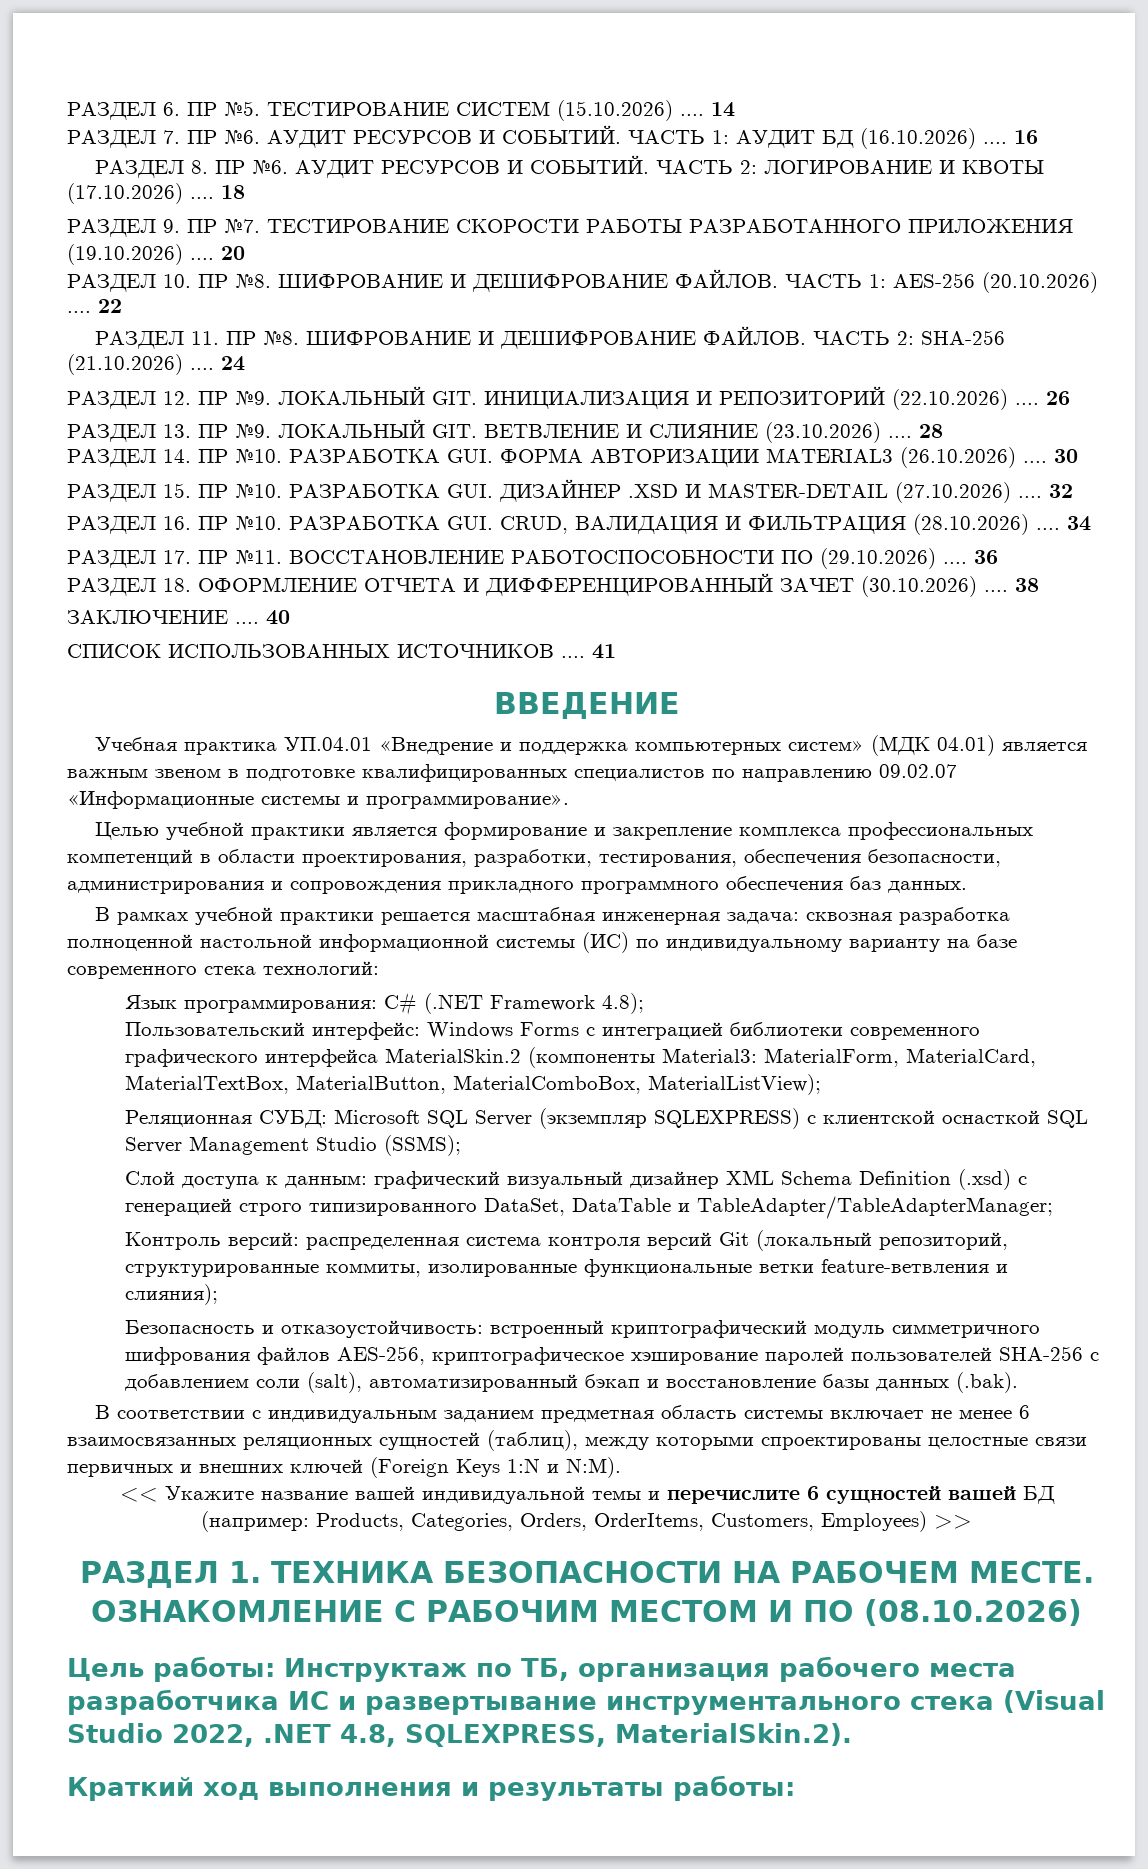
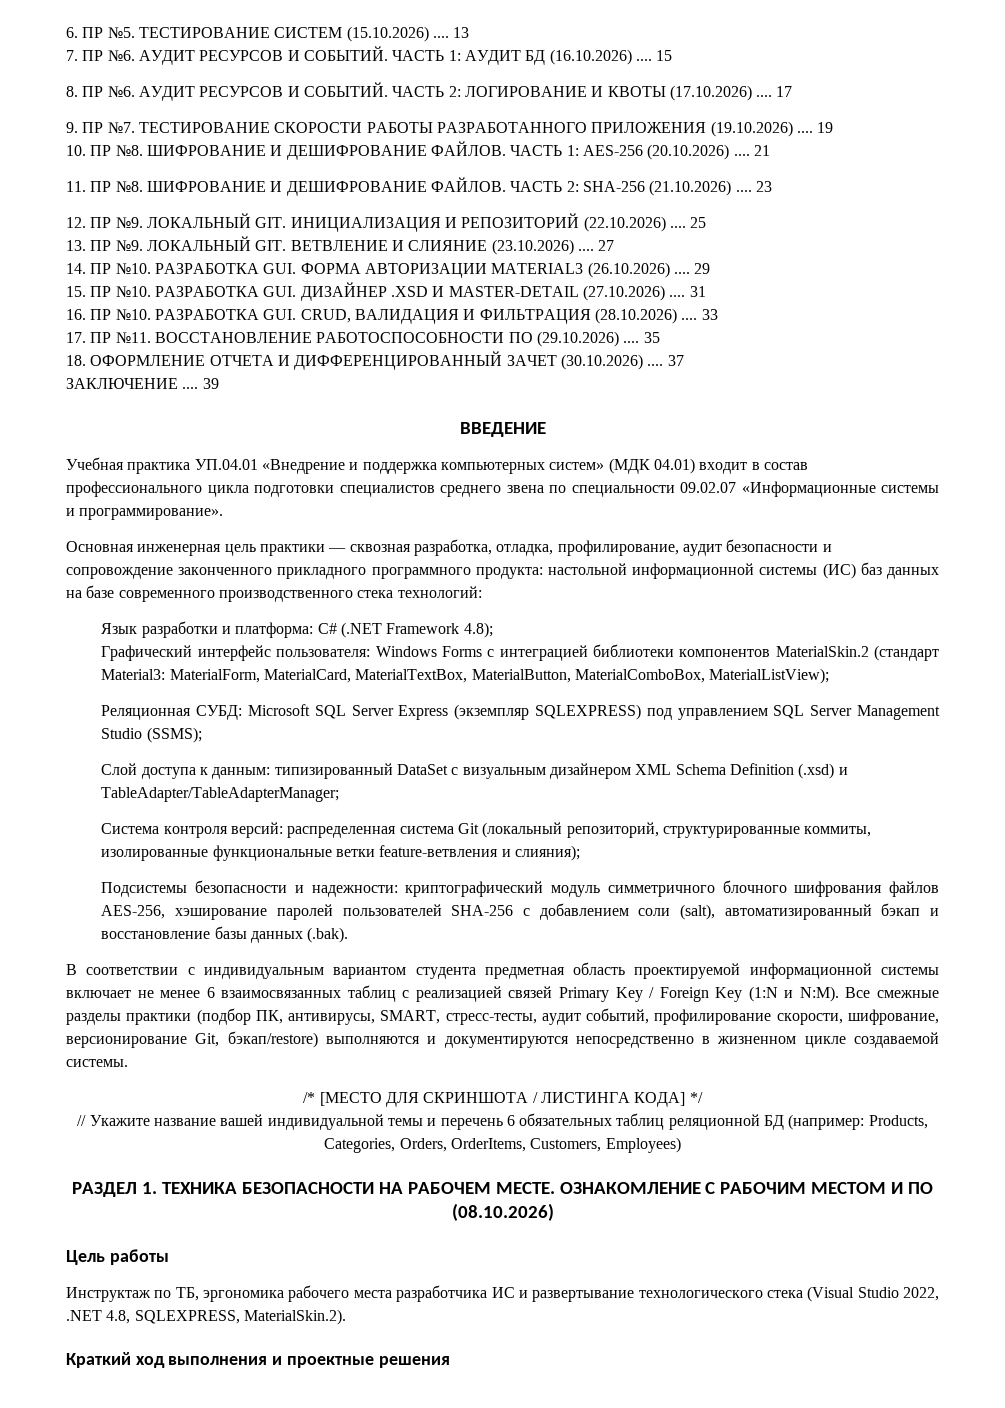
- РАЗДЕЛ 6. ПР №5.
+ 6. ПР №5.
- 14
- РАЗДЕЛ 7. ПР №6.
+ 13
+ 7. ПР №6.
- 16
- РАЗДЕЛ 8. ПР №6.
+ 15
+ 8. ПР №6.
- 18
- РАЗДЕЛ 9. ПР №7.
+ 17
+ 9. ПР №7.
- 20
- РАЗДЕЛ 10. ПР №8.
+ 19
+ 10. ПР №8.
- 22
- РАЗДЕЛ 11. ПР №8.
+ 21
+ 11. ПР №8.
- 24
- РАЗДЕЛ 12. ПР №9.
+ 23
+ 12. ПР №9.
- 26
- РАЗДЕЛ 13. ПР №9.
+ 25
+ 13. ПР №9.
- 28
- РАЗДЕЛ 14. ПР №10.
+ 27
+ 14. ПР №10.
- 30
- РАЗДЕЛ 15. ПР №10.
+ 29
+ 15. ПР №10.
- 32
- РАЗДЕЛ 16. ПР №10.
+ 31
+ 16. ПР №10.
- 34
- РАЗДЕЛ 17. ПР №11.
+ 33
+ 17. ПР №11.
- 36
- РАЗДЕЛ 18. ОФОРМЛЕНИЕ ОТЧЕТА И ДИФФЕРЕНЦИРОВАННЫЙ ЗАЧЕТ (30.10.2026) ....
+ 35
+ 18. ОФОРМЛЕНИЕ ОТЧЕТА И ДИФФЕРЕНЦИРОВАННЫЙ ЗАЧЕТ (30.10.2026) ....
- 38
+ 37
- 40
- СПИСОК ИСПОЛЬЗОВАННЫХ ИСТОЧНИКОВ .... 41
+ 39
- Учебная практика УП.04.01 «Внедрение и поддержка компьютерных систем» (МДК 04.01) является важным звеном в подготовке квалифицированных специалистов по направлению 09.02.07 «Информационные системы и программирование».
+ Учебная практика УП.04.01 «Внедрение и поддержка компьютерных систем» (МДК 04.01) входит в состав профессионального цикла подготовки специалистов среднего звена по специальности 09.02.07 «Информационные системы и программирование».
- Целью учебной практики является формирование и закрепление комплекса профессиональных компетенций в области проектирования, разработки, тестирования, обеспечения безопасности, администрирования и сопровождения прикладного программного обеспечения баз данных.
- В рамках учебной практики решается масштабная инженерная задача: сквозная разработка полноценной настольной информационной системы (ИС) по индивидуальному варианту на базе современного стека технологий:
+ Основная инженерная цель практики — сквозная разработка, отладка, профилирование, аудит безопасности и сопровождение законченного прикладного программного продукта: настольной информационной системы (ИС) баз данных на базе современного производственного стека технологий:
- Язык программирования: C# (.NET Framework 4.8);
+ Язык разработки и платформа: C# (.NET Framework 4.8);
- Пользовательский интерфейс: Windows Forms с интеграцией библиотеки современного графического интерфейса MaterialSkin.2 (компоненты Material3: MaterialForm, MaterialCard, MaterialTextBox, MaterialButton, MaterialComboBox, MaterialListView);
+ Графический интерфейс пользователя: Windows Forms с интеграцией библиотеки компонентов MaterialSkin.2 (стандарт Material3: MaterialForm, MaterialCard, MaterialTextBox, MaterialButton, MaterialComboBox, MaterialListView);
- Реляционная СУБД: Microsoft SQL Server (экземпляр SQLEXPRESS) с клиентской оснасткой SQL Server Management Studio (SSMS);
+ Реляционная СУБД: Microsoft SQL Server Express (экземпляр SQLEXPRESS) под управлением SQL Server Management Studio (SSMS);
- Слой доступа к данным: графический визуальный дизайнер XML Schema Definition (.xsd) с генерацией строго типизированного DataSet, DataTable и TableAdapter/TableAdapterManager;
+ Слой доступа к данным: типизированный DataSet с визуальным дизайнером XML Schema Definition (.xsd) и TableAdapter/TableAdapterManager;
- Контроль версий: распределенная система контроля версий Git (локальный репозиторий, структурированные коммиты, изолированные функциональные ветки feature-ветвления и слияния);
+ Система контроля версий: распределенная система Git (локальный репозиторий, структурированные коммиты, изолированные функциональные ветки feature-ветвления и слияния);
- Безопасность и отказоустойчивость: встроенный криптографический модуль симметричного шифрования файлов AES-256, криптографическое хэширование паролей пользователей SHA-256 с добавлением соли (salt), автоматизированный бэкап и восстановление базы данных (.bak).
+ Подсистемы безопасности и надежности: криптографический модуль симметричного блочного шифрования файлов AES-256, хэширование паролей пользователей SHA-256 с добавлением соли (salt), автоматизированный бэкап и восстановление базы данных (.bak).
- В соответствии с индивидуальным заданием предметная область системы включает не менее 6 взаимосвязанных реляционных сущностей (таблиц), между которыми спроектированы целостные связи первичных и внешних ключей (Foreign Keys 1:N и N:M).
- << Укажите название вашей индивидуальной темы и перечислите 6 сущностей вашей БД (например: Products, Categories, Orders, OrderItems, Customers, Employees) >>
+ В соответствии с индивидуальным вариантом студента предметная область проектируемой информационной системы включает не менее 6 взаимосвязанных таблиц с реализацией связей Primary Key / Foreign Key (1:N и N:M). Все смежные разделы практики (подбор ПК, антивирусы, SMART, стресс-тесты, аудит событий, профилирование скорости, шифрование, версионирование Git, бэкап/restore) выполняются и документируются непосредственно в жизненном цикле создаваемой системы.
+ /* [МЕСТО ДЛЯ СКРИНШОТА / ЛИСТИНГА КОДА] */
+ // Укажите название вашей индивидуальной темы и перечень 6 обязательных таблиц реляционной БД (например: Products, Categories, Orders, OrderItems, Customers, Employees)
- Цель работы: Инструктаж по ТБ, организация рабочего места разработчика ИС и развертывание инструментального стека (Visual Studio 2022, .NET 4.8, SQLEXPRESS, MaterialSkin.2).
+ Цель работы
+ Инструктаж по ТБ, эргономика рабочего места разработчика ИС и развертывание технологического стека (Visual Studio 2022, .NET 4.8, SQLEXPRESS, MaterialSkin.2).
- Краткий ход выполнения и результаты работы:
+ Краткий ход выполнения и проектные решения

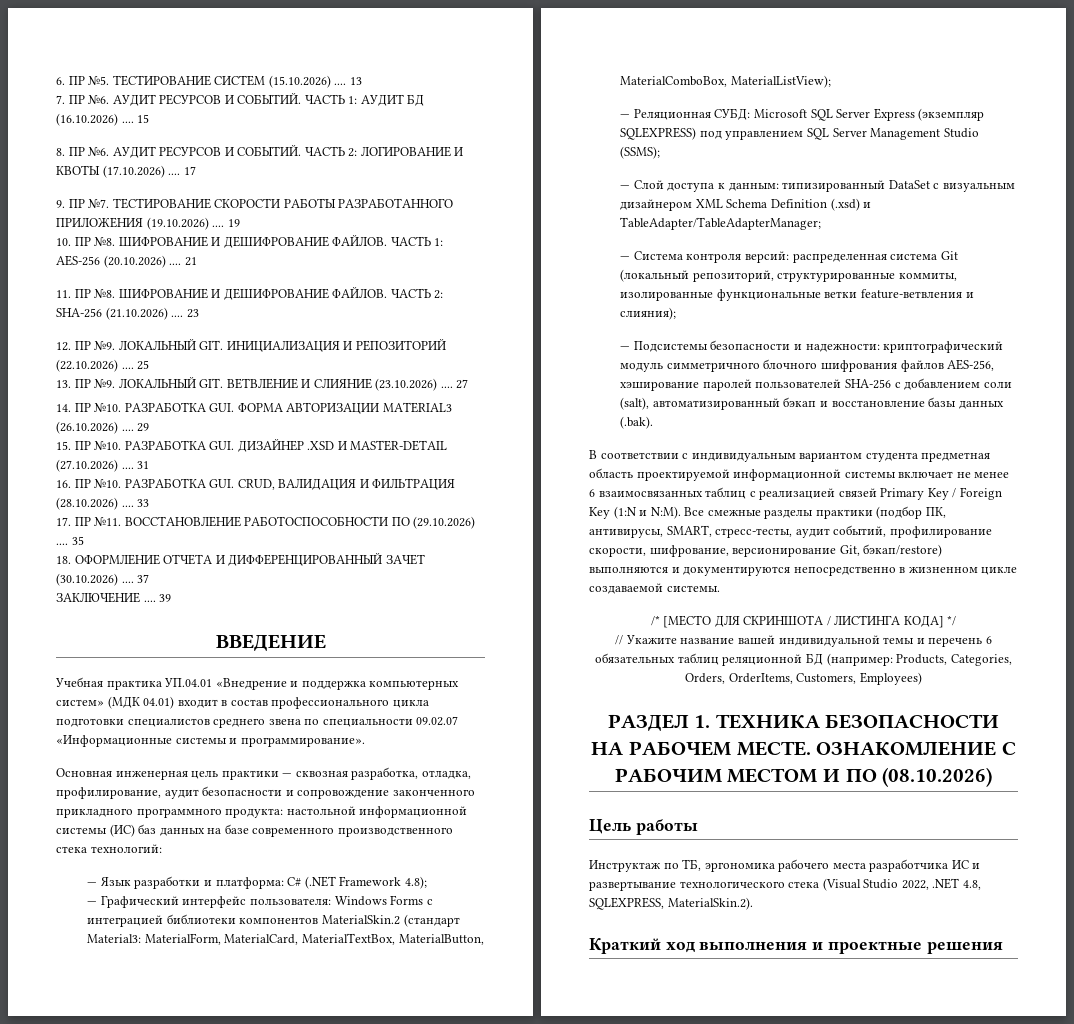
- Язык разработки и платформа: C# (.NET Framework 4.8);
+ — Язык разработки и платформа: C# (.NET Framework 4.8);
- Графический интерфейс пользователя: Windows Forms с интеграцией библиотеки компонентов MaterialSkin.2 (стандарт Material3: MaterialForm, MaterialCard, MaterialTextBox, MaterialButton, MaterialComboBox, MaterialListView);
+ — Графический интерфейс пользователя: Windows Forms с интеграцией библиотеки компонентов MaterialSkin.2 (стандарт Material3: MaterialForm, MaterialCard, MaterialTextBox, MaterialButton, MaterialComboBox, MaterialListView);
- Реляционная СУБД: Microsoft SQL Server Express (экземпляр SQLEXPRESS) под управлением SQL Server Management Studio (SSMS);
+ — Реляционная СУБД: Microsoft SQL Server Express (экземпляр SQLEXPRESS) под управлением SQL Server Management Studio (SSMS);
- Слой доступа к данным: типизированный DataSet с визуальным дизайнером XML Schema Definition (.xsd) и TableAdapter/TableAdapterManager;
+ — Слой доступа к данным: типизированный DataSet с визуальным дизайнером XML Schema Definition (.xsd) и TableAdapter/TableAdapterManager;
- Система контроля версий: распределенная система Git (локальный репозиторий, структурированные коммиты, изолированные функциональные ветки feature-ветвления и слияния);
+ — Система контроля версий: распределенная система Git (локальный репозиторий, структурированные коммиты, изолированные функциональные ветки feature-ветвления и слияния);
- Подсистемы безопасности и надежности: криптографический модуль симметричного блочного шифрования файлов AES-256, хэширование паролей пользователей SHA-256 с добавлением соли (salt), автоматизированный бэкап и восстановление базы данных (.bak).
+ — Подсистемы безопасности и надежности: криптографический модуль симметричного блочного шифрования файлов AES-256, хэширование паролей пользователей SHA-256 с добавлением соли (salt), автоматизированный бэкап и восстановление базы данных (.bak).

